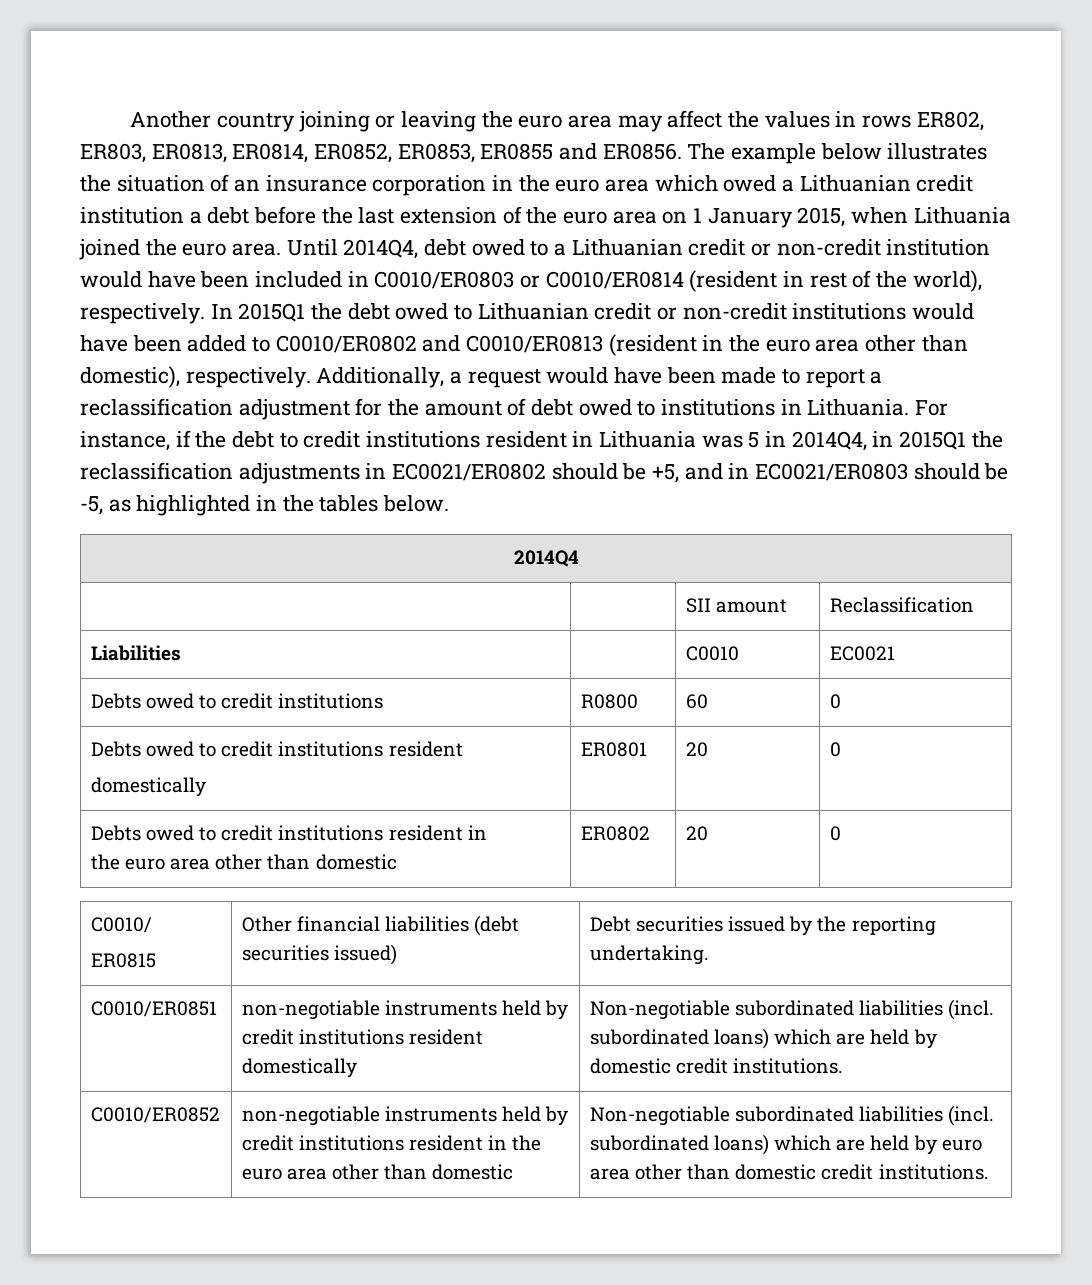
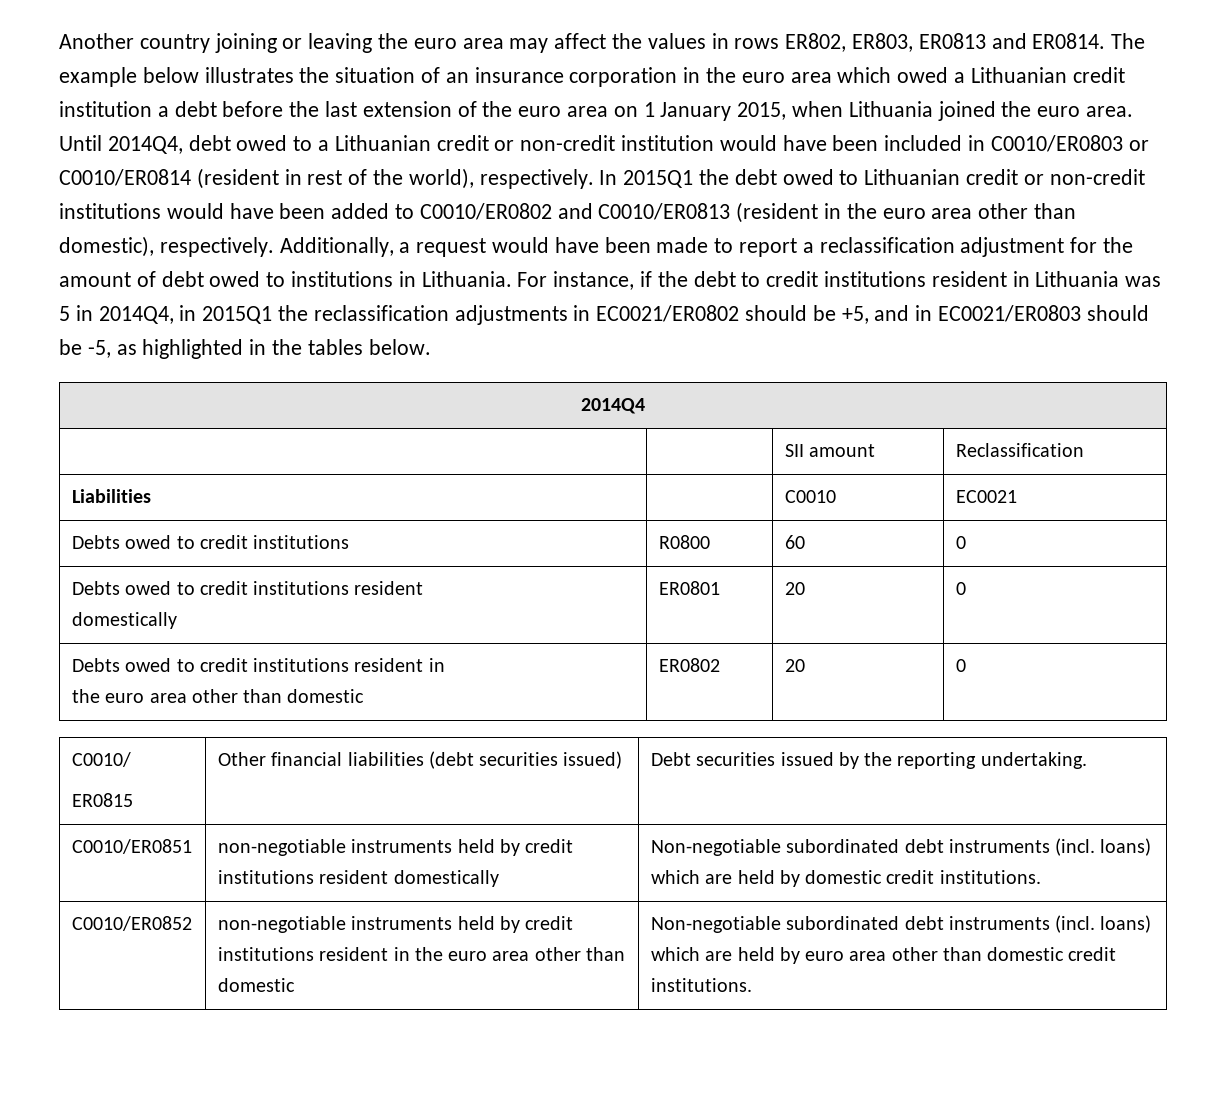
- Another country joining or leaving the euro area may affect the values in rows ER802, ER803, ER0813, ER0814, ER0852, ER0853, ER0855 and ER0856.
+ Another country joining or leaving the euro area may affect the values in rows ER802, ER803, ER0813 and ER0814.
- C0010/ER0851 | non-negotiable instruments held by credit institutions resident domestically | Non-negotiable subordinated liabilities (incl. subordinated loans) which are held by domestic credit institutions.
+ C0010/ER0851 | non-negotiable instruments held by credit institutions resident domestically | Non-negotiable subordinated debt instruments (incl. loans) which are held by domestic credit institutions.
- C0010/ER0852 | non-negotiable instruments held by credit institutions resident in the euro area other than domestic | Non-negotiable subordinated liabilities (incl. subordinated loans) which are held by euro area other than domestic credit institutions.
+ C0010/ER0852 | non-negotiable instruments held by credit institutions resident in the euro area other than domestic | Non-negotiable subordinated debt instruments (incl. loans) which are held by euro area other than domestic credit institutions.

